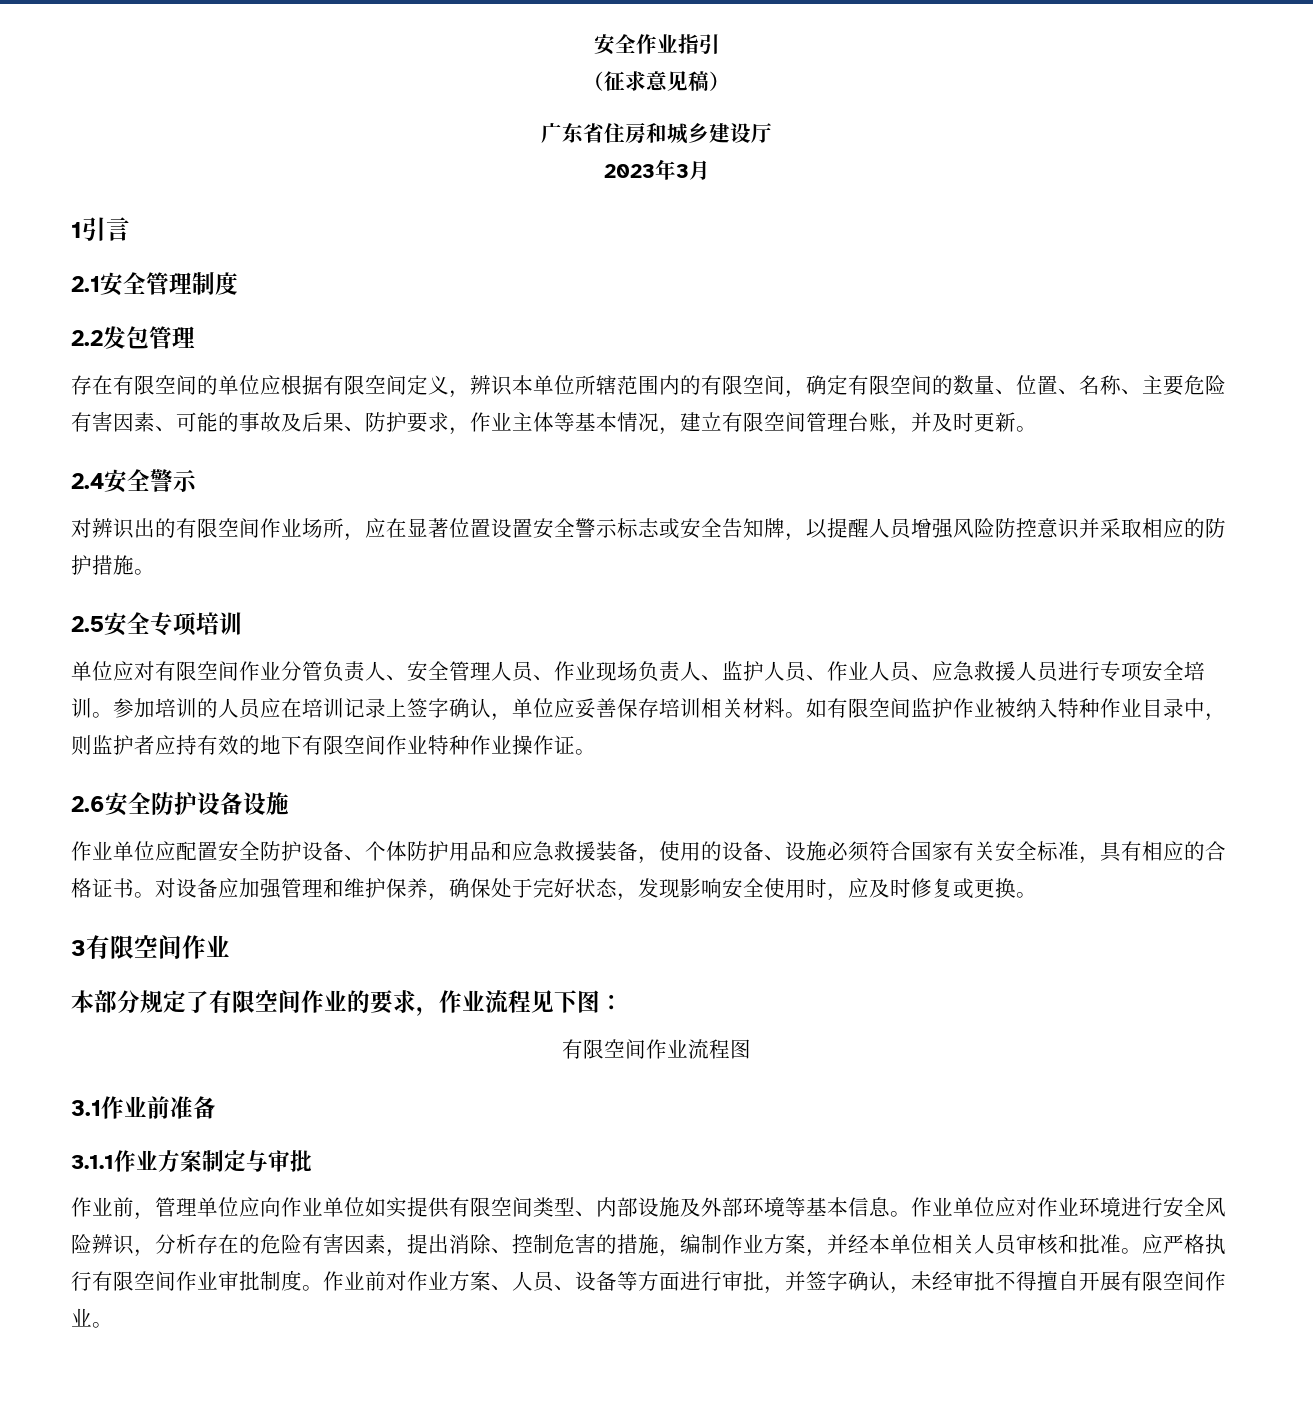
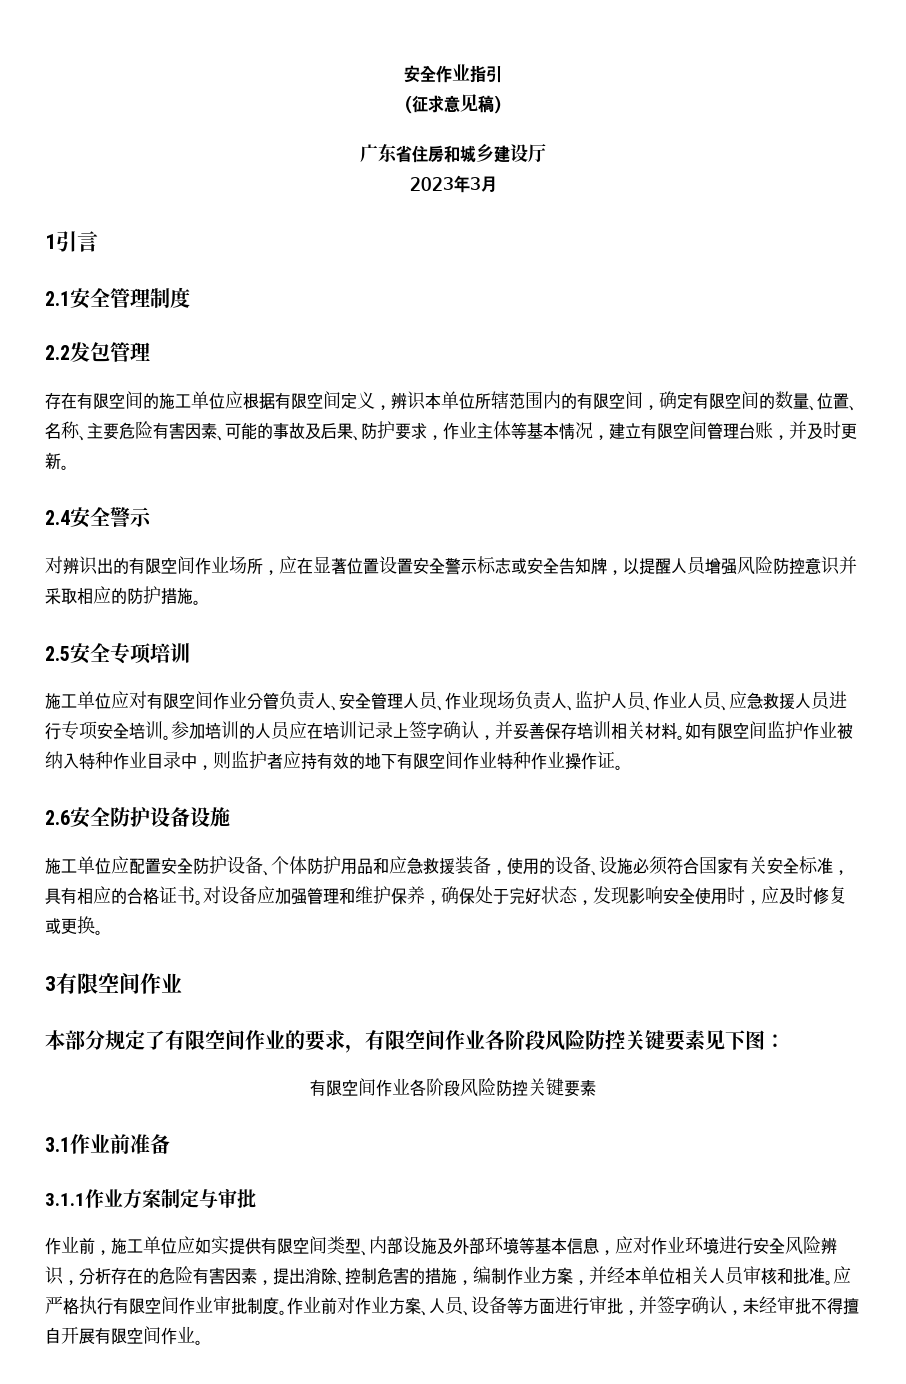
- 存在有限空间的单位应根据有限空间定义，辨识本单位所辖范围内的有限空间，确定有限空间的数量、位置、名称、主要危险有害因素、可能的事故及后果、防护要求，作业主体等基本情况，建立有限空间管理台账，并及时更新。
+ 存在有限空间的施工单位应根据有限空间定义，辨识本单位所辖范围内的有限空间，确定有限空间的数量、位置、名称、主要危险有害因素、可能的事故及后果、防护要求，作业主体等基本情况，建立有限空间管理台账，并及时更新。
- 单位应对有限空间作业分管负责人、安全管理人员、作业现场负责人、监护人员、作业人员、应急救援人员进行专项安全培训。
+ 施工单位应对有限空间作业分管负责人、安全管理人员、作业现场负责人、监护人员、作业人员、应急救援人员进行专项安全培训。
- 参加培训的人员应在培训记录上签字确认，单位应妥善保存培训相关材料。
+ 参加培训的人员应在培训记录上签字确认，并妥善保存培训相关材料。
- 作业单位应配置安全防护设备、个体防护用品和应急救援装备，使用的设备、设施必须符合国家有关安全标准，具有相应的合格证书。
+ 施工单位应配置安全防护设备、个体防护用品和应急救援装备，使用的设备、设施必须符合国家有关安全标准，具有相应的合格证书。
- 本部分规定了有限空间作业的要求，作业流程见下图：
- 有限空间作业流程图
+ 本部分规定了有限空间作业的要求，有限空间作业各阶段风险防控关键要素见下图：
+ 有限空间作业各阶段风险防控关键要素
- 作业前，管理单位应向作业单位如实提供有限空间类型、内部设施及外部环境等基本信息。作业单位应对作业环境进行安全风险辨识，分析存在的危险有害因素，提出消除、控制危害的措施，编制作业方案，并经本单位相关人员审核和批准。
+ 作业前，施工单位应如实提供有限空间类型、内部设施及外部环境等基本信息，应对作业环境进行安全风险辨识，分析存在的危险有害因素，提出消除、控制危害的措施，编制作业方案，并经本单位相关人员审核和批准。

